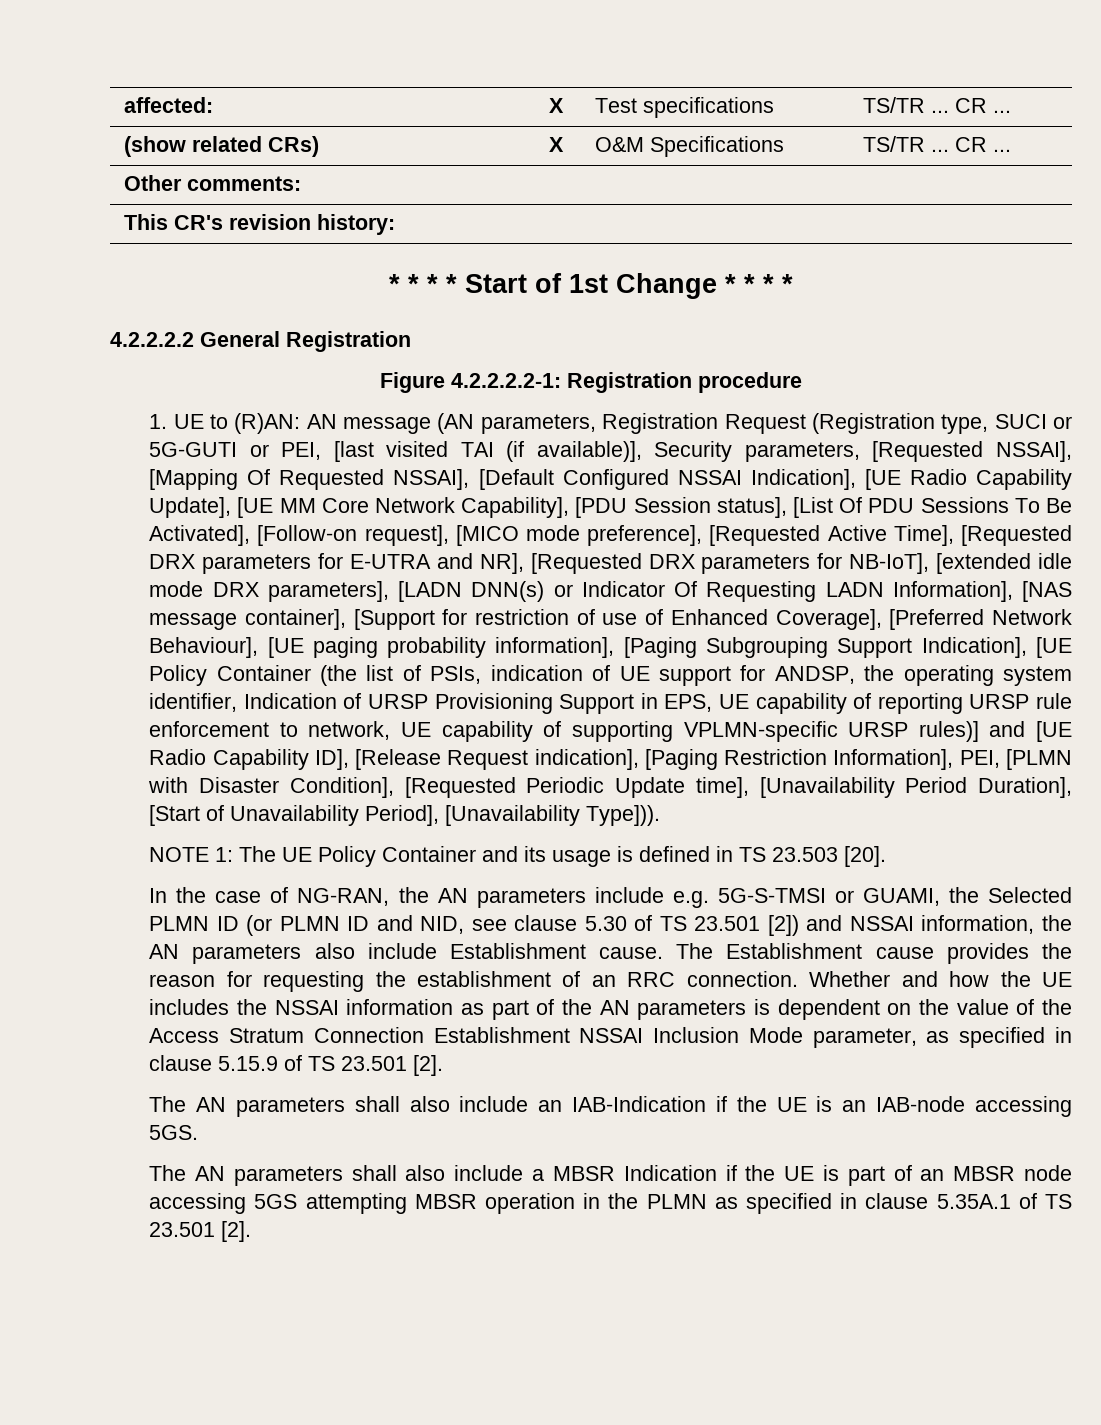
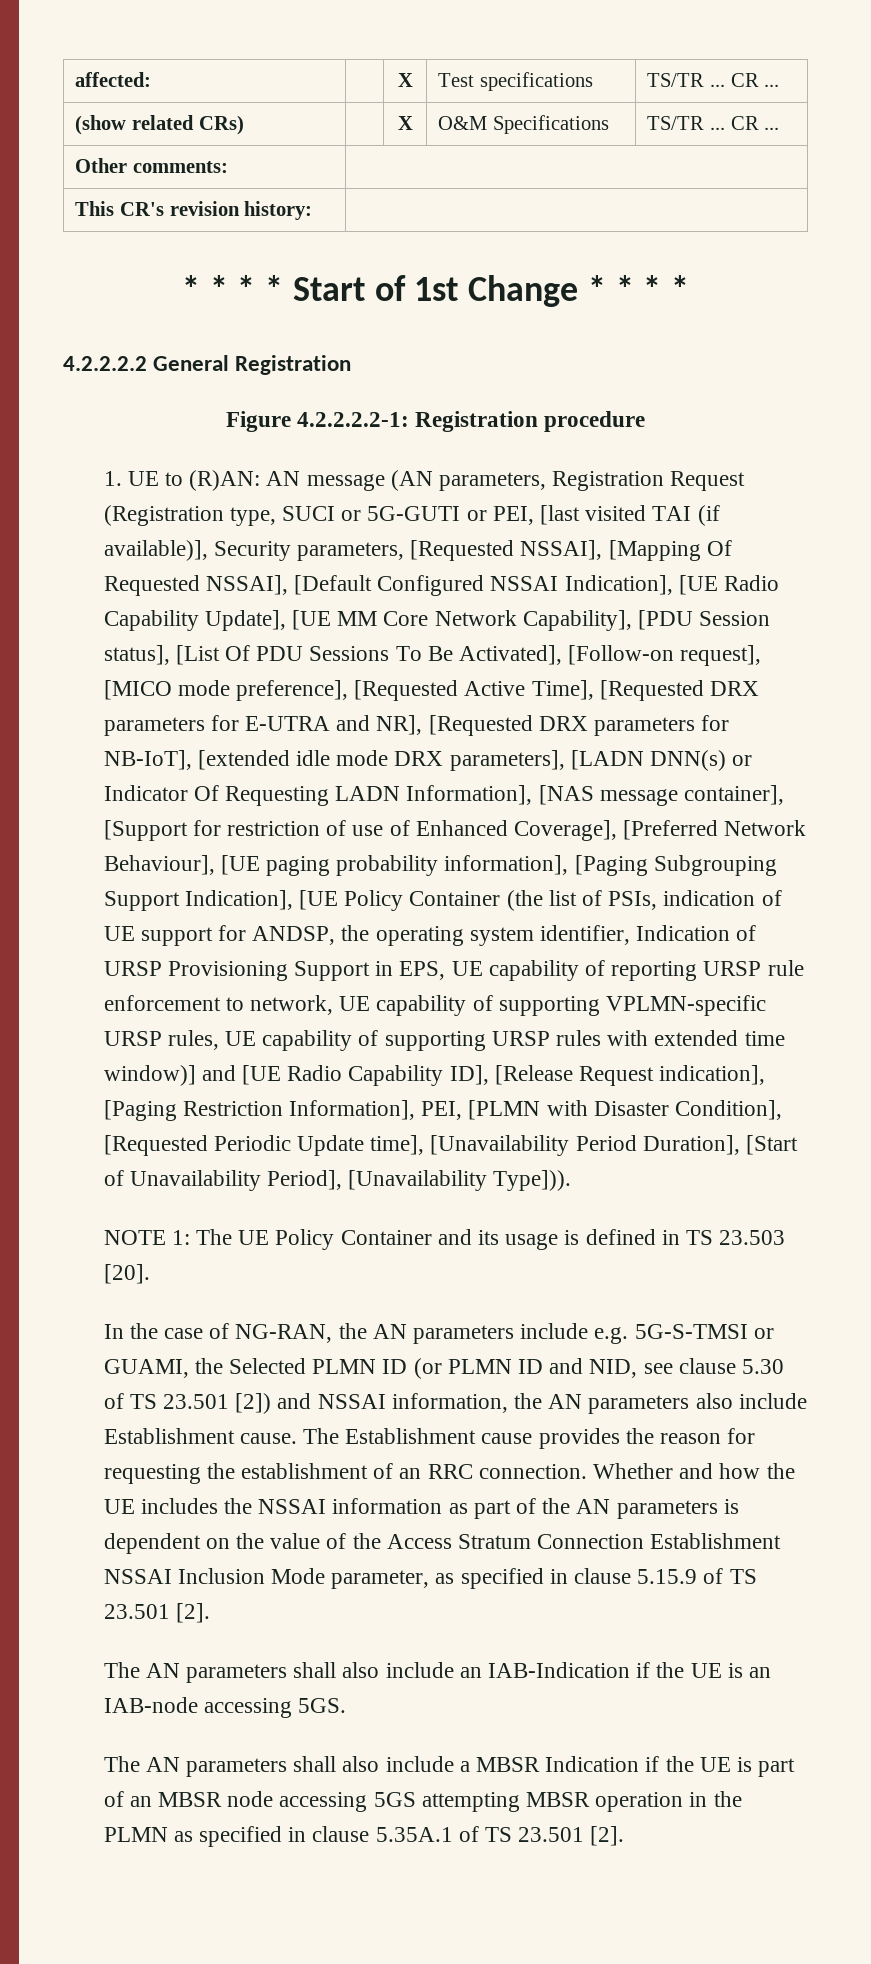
- AN message (AN parameters, Registration Request (Registration type, SUCI or 5G-GUTI or PEI, [last visited TAI (if available)], Security parameters, [Requested NSSAI], [Mapping Of Requested NSSAI], [Default Configured NSSAI Indication], [UE Radio Capability Update], [UE MM Core Network Capability], [PDU Session status], [List Of PDU Sessions To Be Activated], [Follow-on request], [MICO mode preference], [Requested Active Time], [Requested DRX parameters for E-UTRA and NR], [Requested DRX parameters for NB-IoT], [extended idle mode DRX parameters], [LADN DNN(s) or Indicator Of Requesting LADN Information], [NAS message container], [Support for restriction of use of Enhanced Coverage], [Preferred Network Behaviour], [UE paging probability information], [Paging Subgrouping Support Indication], [UE Policy Container (the list of PSIs, indication of UE support for ANDSP, the operating system identifier, Indication of URSP Provisioning Support in EPS, UE capability of reporting URSP rule enforcement to network, UE capability of supporting VPLMN-specific URSP rules)] and [UE Radio Capability ID], [Release Request indication], [Paging Restriction Information], PEI, [PLMN with Disaster Condition], [Requested Periodic Update time], [Unavailability Period Duration], [Start of Unavailability Period], [Unavailability Type])).
+ AN message (AN parameters, Registration Request (Registration type, SUCI or 5G-GUTI or PEI, [last visited TAI (if available)], Security parameters, [Requested NSSAI], [Mapping Of Requested NSSAI], [Default Configured NSSAI Indication], [UE Radio Capability Update], [UE MM Core Network Capability], [PDU Session status], [List Of PDU Sessions To Be Activated], [Follow-on request], [MICO mode preference], [Requested Active Time], [Requested DRX parameters for E-UTRA and NR], [Requested DRX parameters for NB-IoT], [extended idle mode DRX parameters], [LADN DNN(s) or Indicator Of Requesting LADN Information], [NAS message container], [Support for restriction of use of Enhanced Coverage], [Preferred Network Behaviour], [UE paging probability information], [Paging Subgrouping Support Indication], [UE Policy Container (the list of PSIs, indication of UE support for ANDSP, the operating system identifier, Indication of URSP Provisioning Support in EPS, UE capability of reporting URSP rule enforcement to network, UE capability of supporting VPLMN-specific URSP rules, UE capability of supporting URSP rules with extended time window)] and [UE Radio Capability ID], [Release Request indication], [Paging Restriction Information], PEI, [PLMN with Disaster Condition], [Requested Periodic Update time], [Unavailability Period Duration], [Start of Unavailability Period], [Unavailability Type])).

